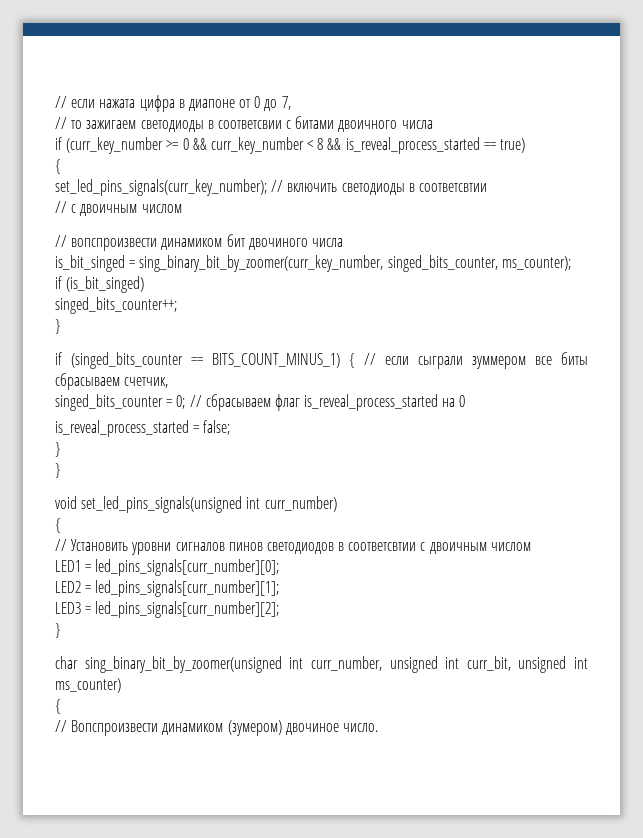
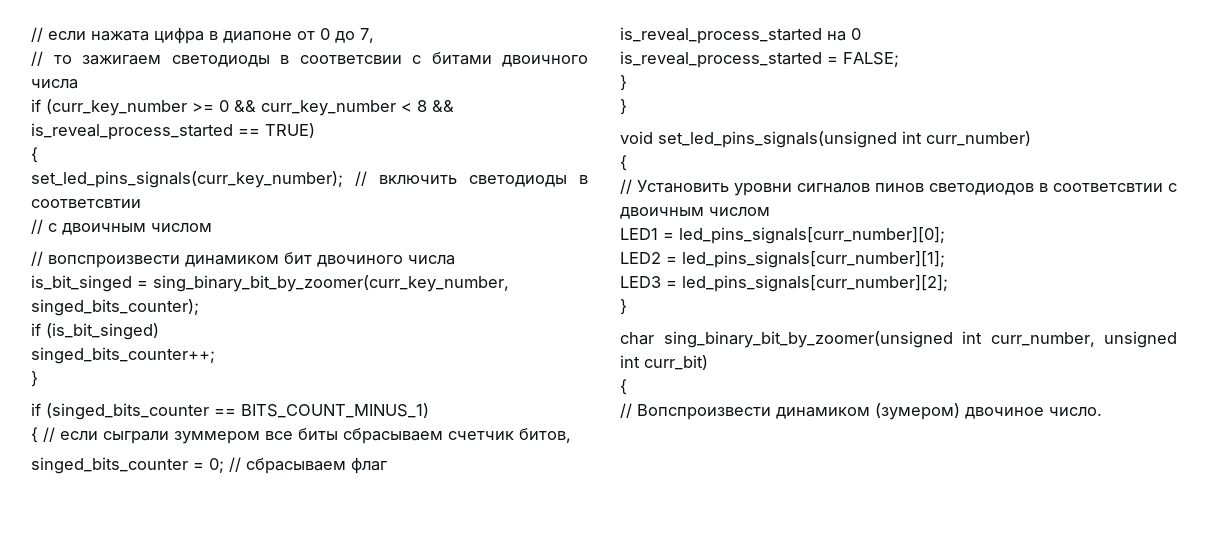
- if (curr_key_number >= 0 && curr_key_number < 8 && is_reveal_process_started == true)
+ if (curr_key_number >= 0 && curr_key_number < 8 && is_reveal_process_started == TRUE)
- is_bit_singed = sing_binary_bit_by_zoomer(curr_key_number, singed_bits_counter, ms_counter);
+ is_bit_singed = sing_binary_bit_by_zoomer(curr_key_number, singed_bits_counter);
- if (singed_bits_counter == BITS_COUNT_MINUS_1) { // если сыграли зуммером все биты сбрасываем счетчик,
+ if (singed_bits_counter == BITS_COUNT_MINUS_1)
+ { // если сыграли зуммером все биты сбрасываем счетчик битов,
- is_reveal_process_started = false;
+ is_reveal_process_started = FALSE;
- char sing_binary_bit_by_zoomer(unsigned int curr_number, unsigned int curr_bit, unsigned int ms_counter)
+ char sing_binary_bit_by_zoomer(unsigned int curr_number, unsigned int curr_bit)

